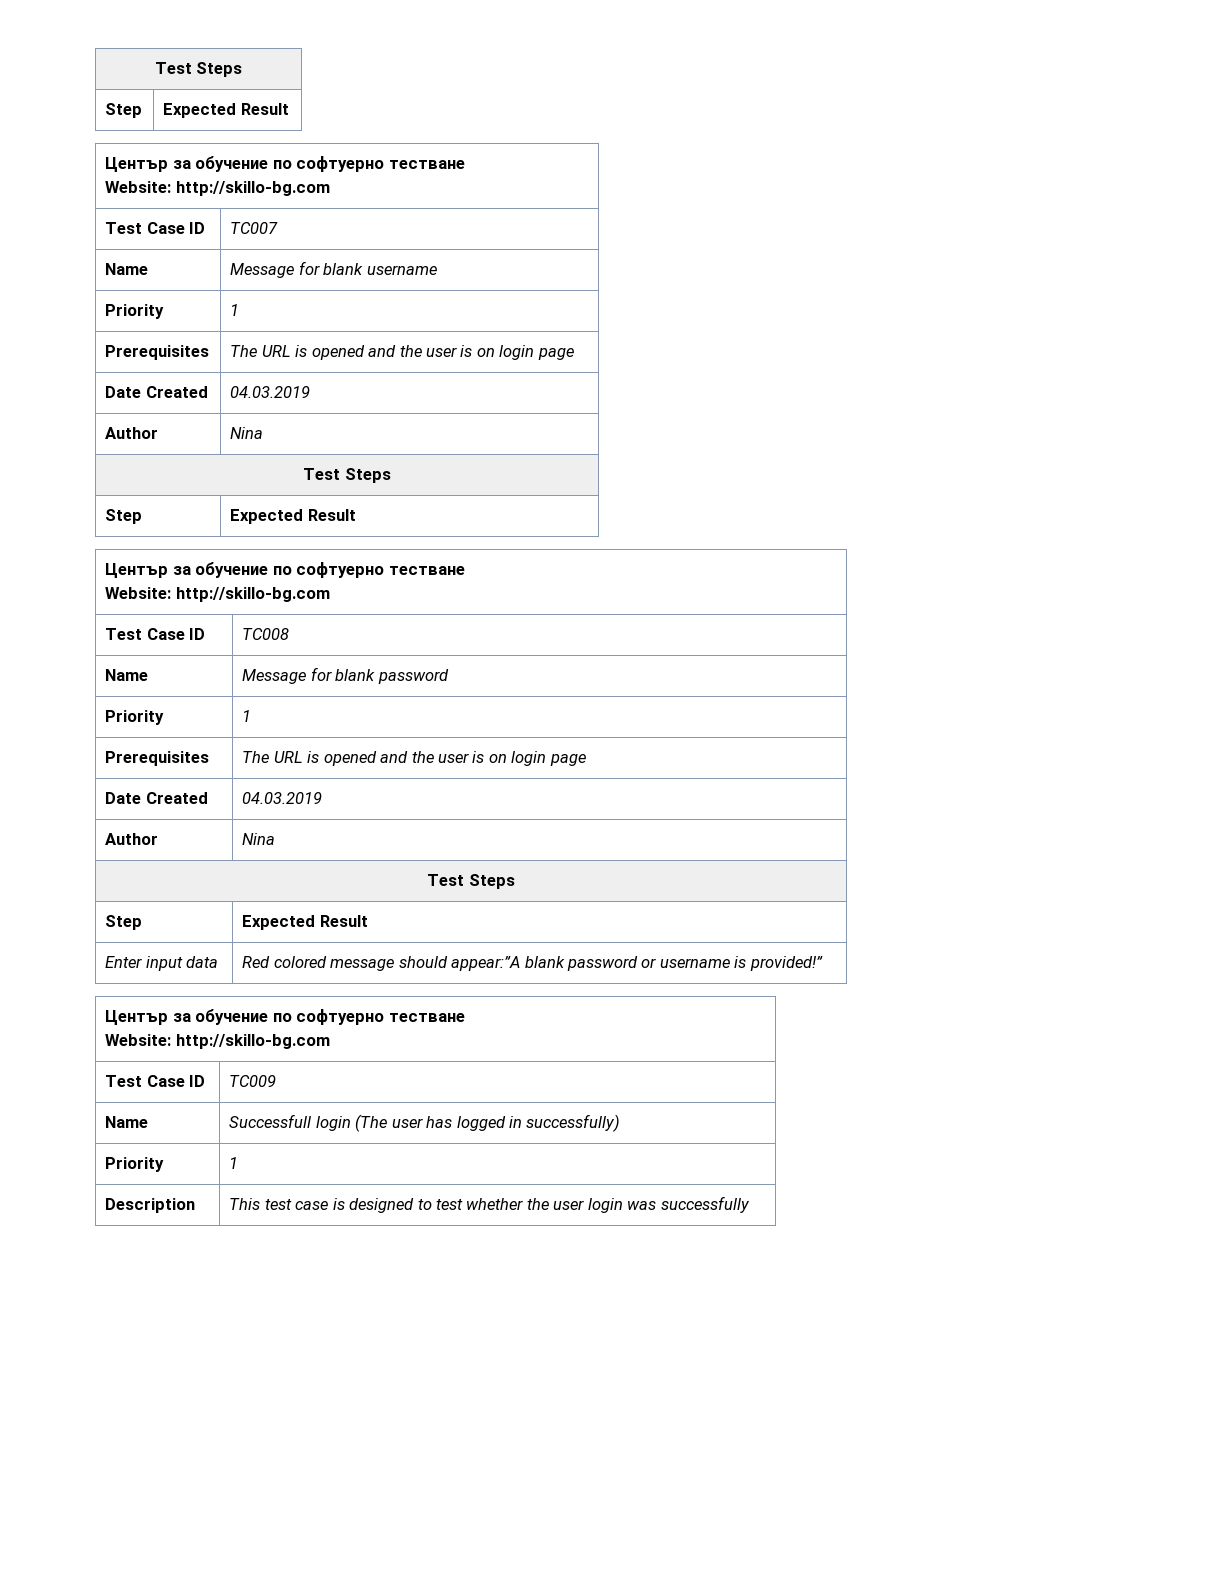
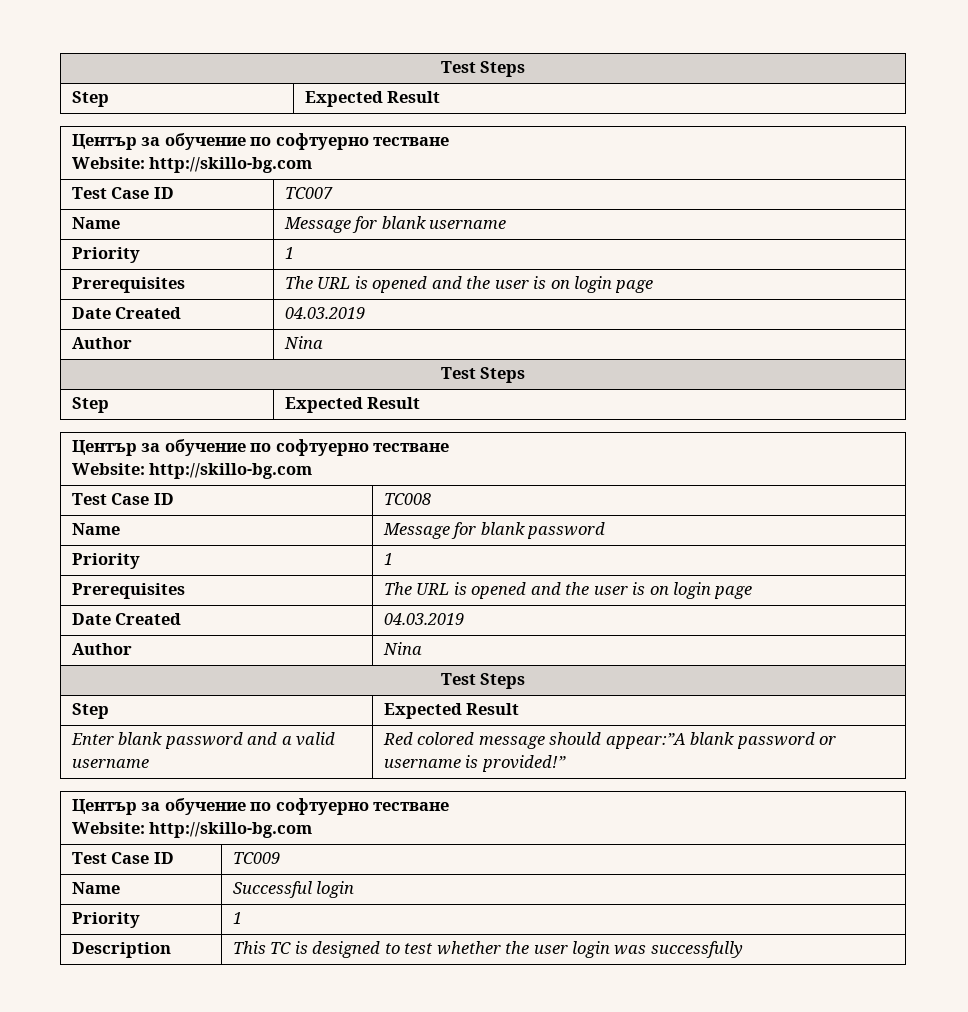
- Enter input data | Red colored message should appear:”A blank password or username is provided!”
+ Enter blank password and a valid username | Red colored message should appear:”A blank password or username is provided!”
- Name | Successfull login (The user has logged in successfully)
+ Name | Successful login
- Description | This test case is designed to test whether the user login was successfully
+ Description | This TC is designed to test whether the user login was successfully

